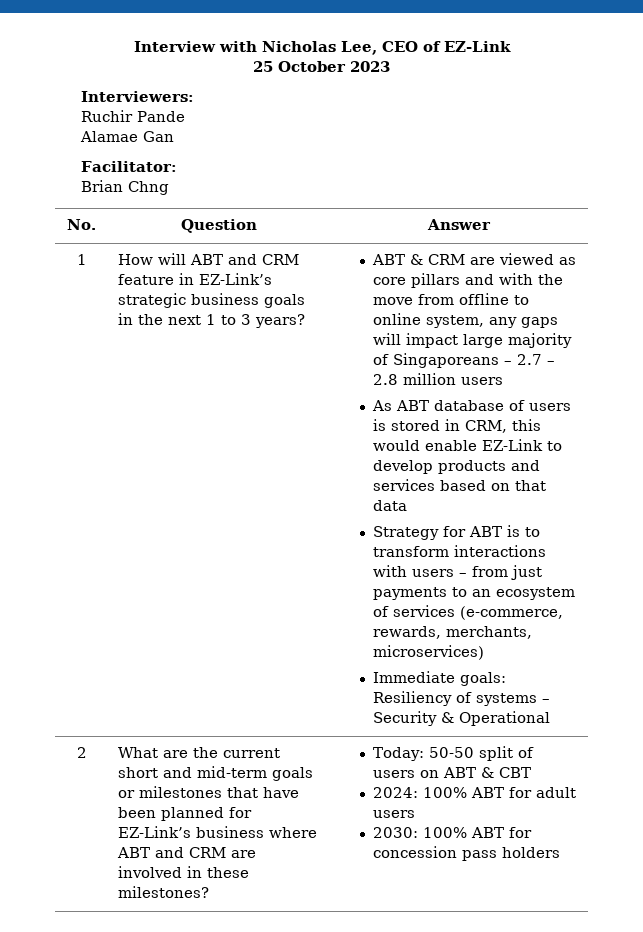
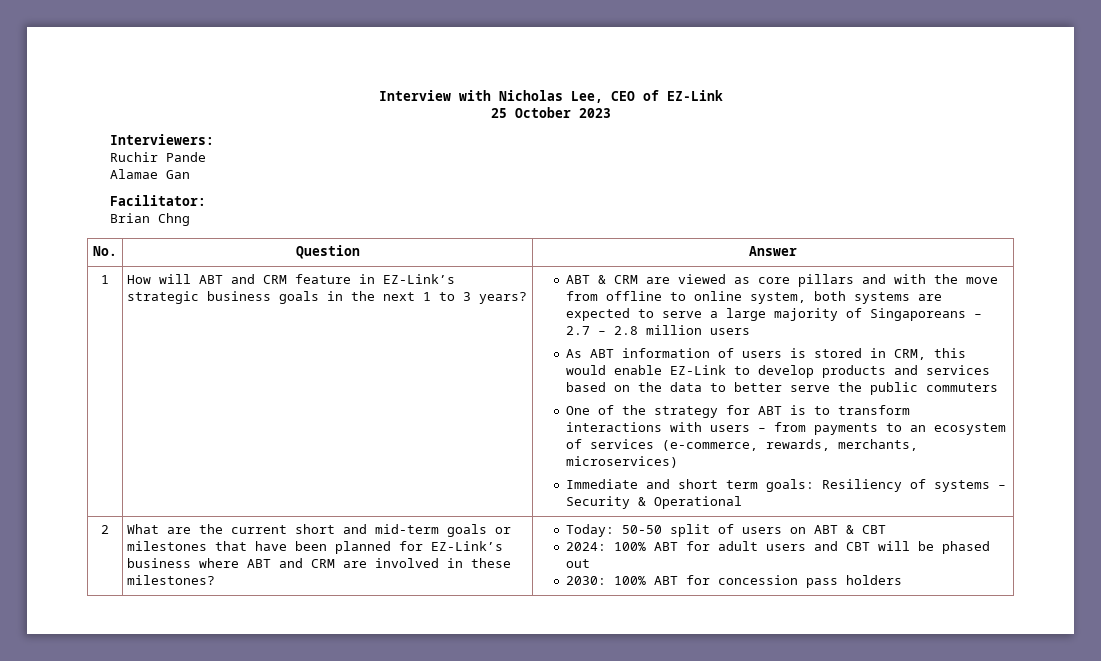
- ABT & CRM are viewed as core pillars and with the move from offline to online system, any gaps will impact large majority of Singaporeans – 2.7 – 2.8 million users
+ ABT & CRM are viewed as core pillars and with the move from offline to online system, both systems are expected to serve a large majority of Singaporeans – 2.7 – 2.8 million users
- As ABT database of users is stored in CRM, this would enable EZ-Link to develop products and services based on that data
- Strategy for ABT is to transform interactions with users – from just payments to an ecosystem of services (e-commerce, rewards, merchants, microservices)
+ As ABT information of users is stored in CRM, this would enable EZ-Link to develop products and services based on the data to better serve the public commuters
+ One of the strategy for ABT is to transform interactions with users – from payments to an ecosystem of services (e-commerce, rewards, merchants, microservices)
- Immediate goals: Resiliency of systems – Security & Operational
+ Immediate and short term goals: Resiliency of systems – Security & Operational
- 2024: 100% ABT for adult users
+ 2024: 100% ABT for adult users and CBT will be phased out

